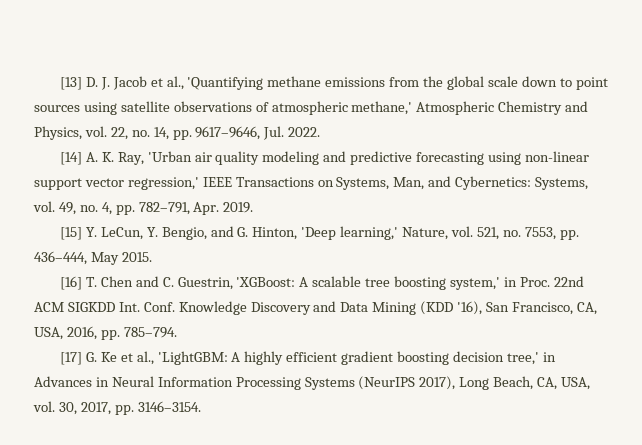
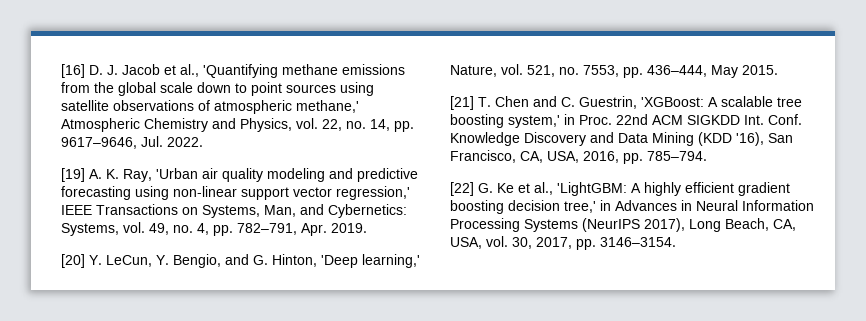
- [13] D. J. Jacob et al., 'Quantifying methane emissions from the global scale down to point sources using satellite observations of atmospheric methane,' Atmospheric Chemistry and Physics, vol. 22, no. 14, pp. 9617–9646, Jul. 2022.
+ [16] D. J. Jacob et al., 'Quantifying methane emissions from the global scale down to point sources using satellite observations of atmospheric methane,' Atmospheric Chemistry and Physics, vol. 22, no. 14, pp. 9617–9646, Jul. 2022.
- [14] A. K. Ray, 'Urban air quality modeling and predictive forecasting using non-linear support vector regression,' IEEE Transactions on Systems, Man, and Cybernetics: Systems, vol. 49, no. 4, pp. 782–791, Apr. 2019.
+ [19] A. K. Ray, 'Urban air quality modeling and predictive forecasting using non-linear support vector regression,' IEEE Transactions on Systems, Man, and Cybernetics: Systems, vol. 49, no. 4, pp. 782–791, Apr. 2019.
- [15] Y. LeCun, Y. Bengio, and G. Hinton, 'Deep learning,' Nature, vol. 521, no. 7553, pp. 436–444, May 2015.
+ [20] Y. LeCun, Y. Bengio, and G. Hinton, 'Deep learning,' Nature, vol. 521, no. 7553, pp. 436–444, May 2015.
- [16] T. Chen and C. Guestrin, 'XGBoost: A scalable tree boosting system,' in Proc.
+ [21] T. Chen and C. Guestrin, 'XGBoost: A scalable tree boosting system,' in Proc.
- [17] G. Ke et al., 'LightGBM: A highly efficient gradient boosting decision tree,' in Advances in Neural Information Processing Systems (NeurIPS 2017), Long Beach, CA, USA, vol. 30, 2017, pp. 3146–3154.
+ [22] G. Ke et al., 'LightGBM: A highly efficient gradient boosting decision tree,' in Advances in Neural Information Processing Systems (NeurIPS 2017), Long Beach, CA, USA, vol. 30, 2017, pp. 3146–3154.

